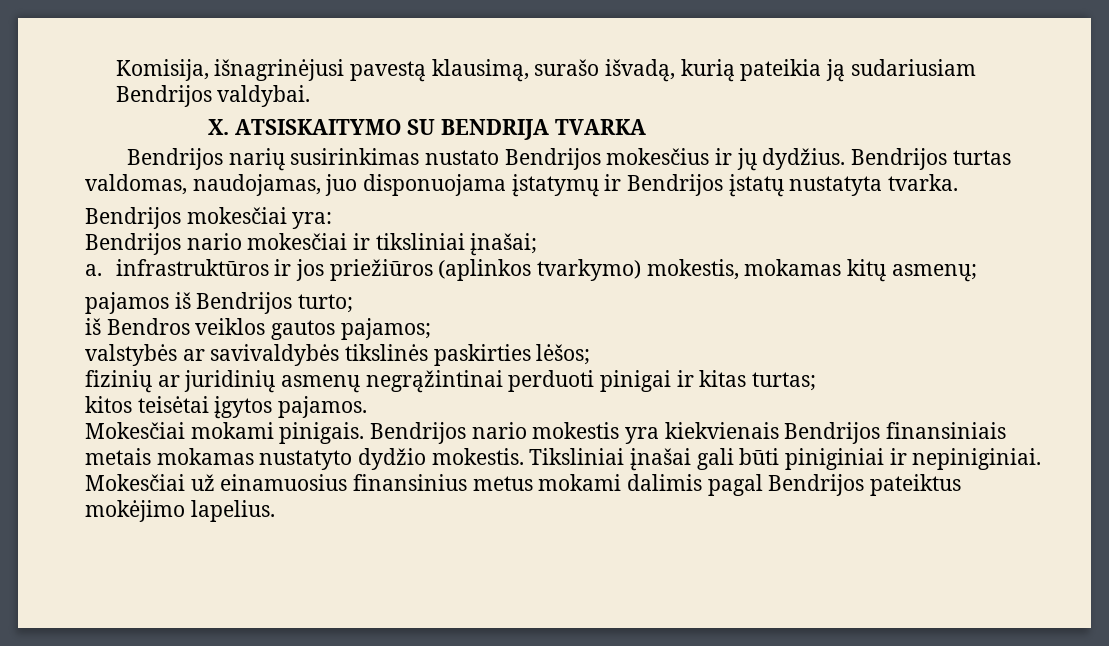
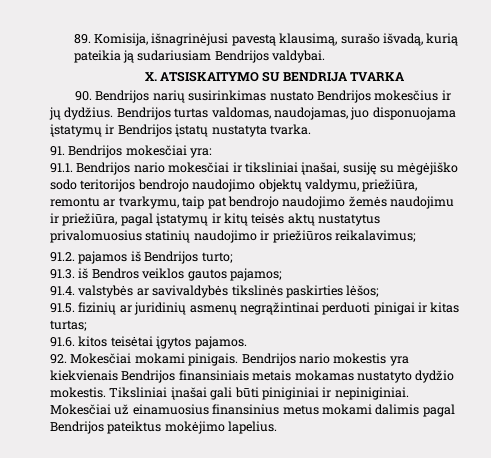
- Komisija, išnagrinėjusi pavestą klausimą, surašo išvadą, kurią pateikia ją sudariusiam Bendrijos valdybai.
+ 89. Komisija, išnagrinėjusi pavestą klausimą, surašo išvadą, kurią pateikia ją sudariusiam Bendrijos valdybai.
- Bendrijos narių susirinkimas nustato Bendrijos mokesčius ir jų dydžius.
+ 90. Bendrijos narių susirinkimas nustato Bendrijos mokesčius ir jų dydžius.
- Bendrijos mokesčiai yra:
+ 91. Bendrijos mokesčiai yra:
- Bendrijos nario mokesčiai ir tiksliniai įnašai;
- a. infrastruktūros ir jos priežiūros (aplinkos tvarkymo) mokestis, mokamas kitų asmenų;
- pajamos iš Bendrijos turto;
+ 91.1. Bendrijos nario mokesčiai ir tiksliniai įnašai, susiję su mėgėjiško sodo teritorijos bendrojo naudojimo objektų valdymu, priežiūra, remontu ar tvarkymu, taip pat bendrojo naudojimo žemės naudojimu ir priežiūra, pagal įstatymų ir kitų teisės aktų nustatytus privalomuosius statinių naudojimo ir priežiūros reikalavimus;
+ 91.2. pajamos iš Bendrijos turto;
- iš Bendros veiklos gautos pajamos;
+ 91.3. iš Bendros veiklos gautos pajamos;
- valstybės ar savivaldybės tikslinės paskirties lėšos;
+ 91.4. valstybės ar savivaldybės tikslinės paskirties lėšos;
- fizinių ar juridinių asmenų negrąžintinai perduoti pinigai ir kitas turtas;
+ 91.5. fizinių ar juridinių asmenų negrąžintinai perduoti pinigai ir kitas turtas;
- kitos teisėtai įgytos pajamos.
+ 91.6. kitos teisėtai įgytos pajamos.
- Mokesčiai mokami pinigais.
+ 92. Mokesčiai mokami pinigais.

